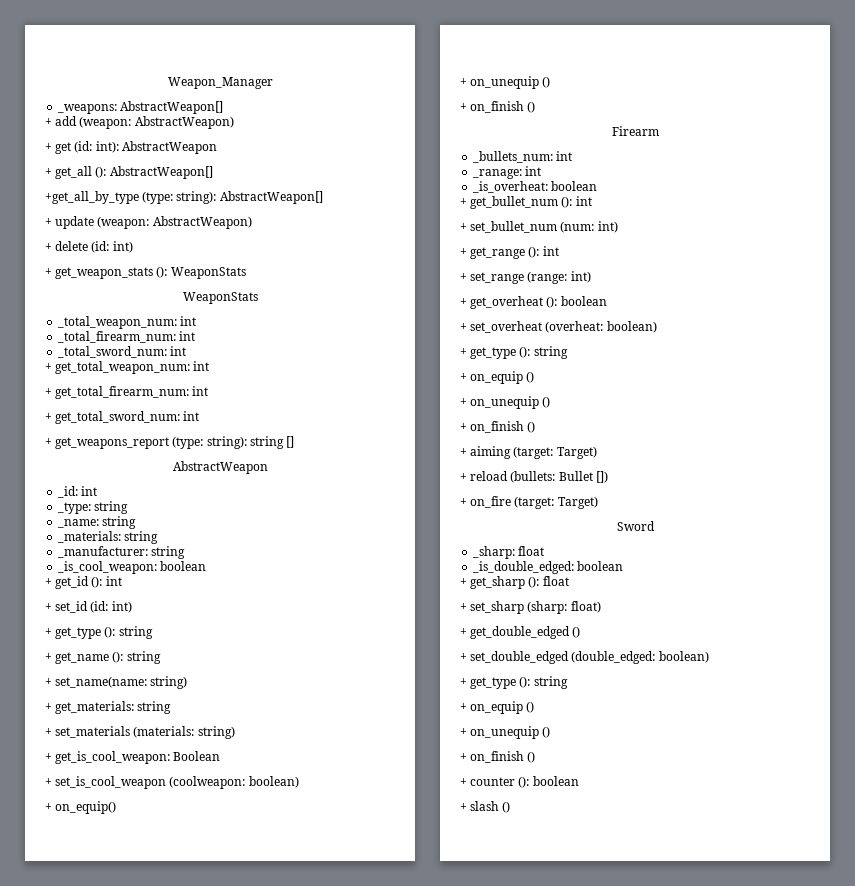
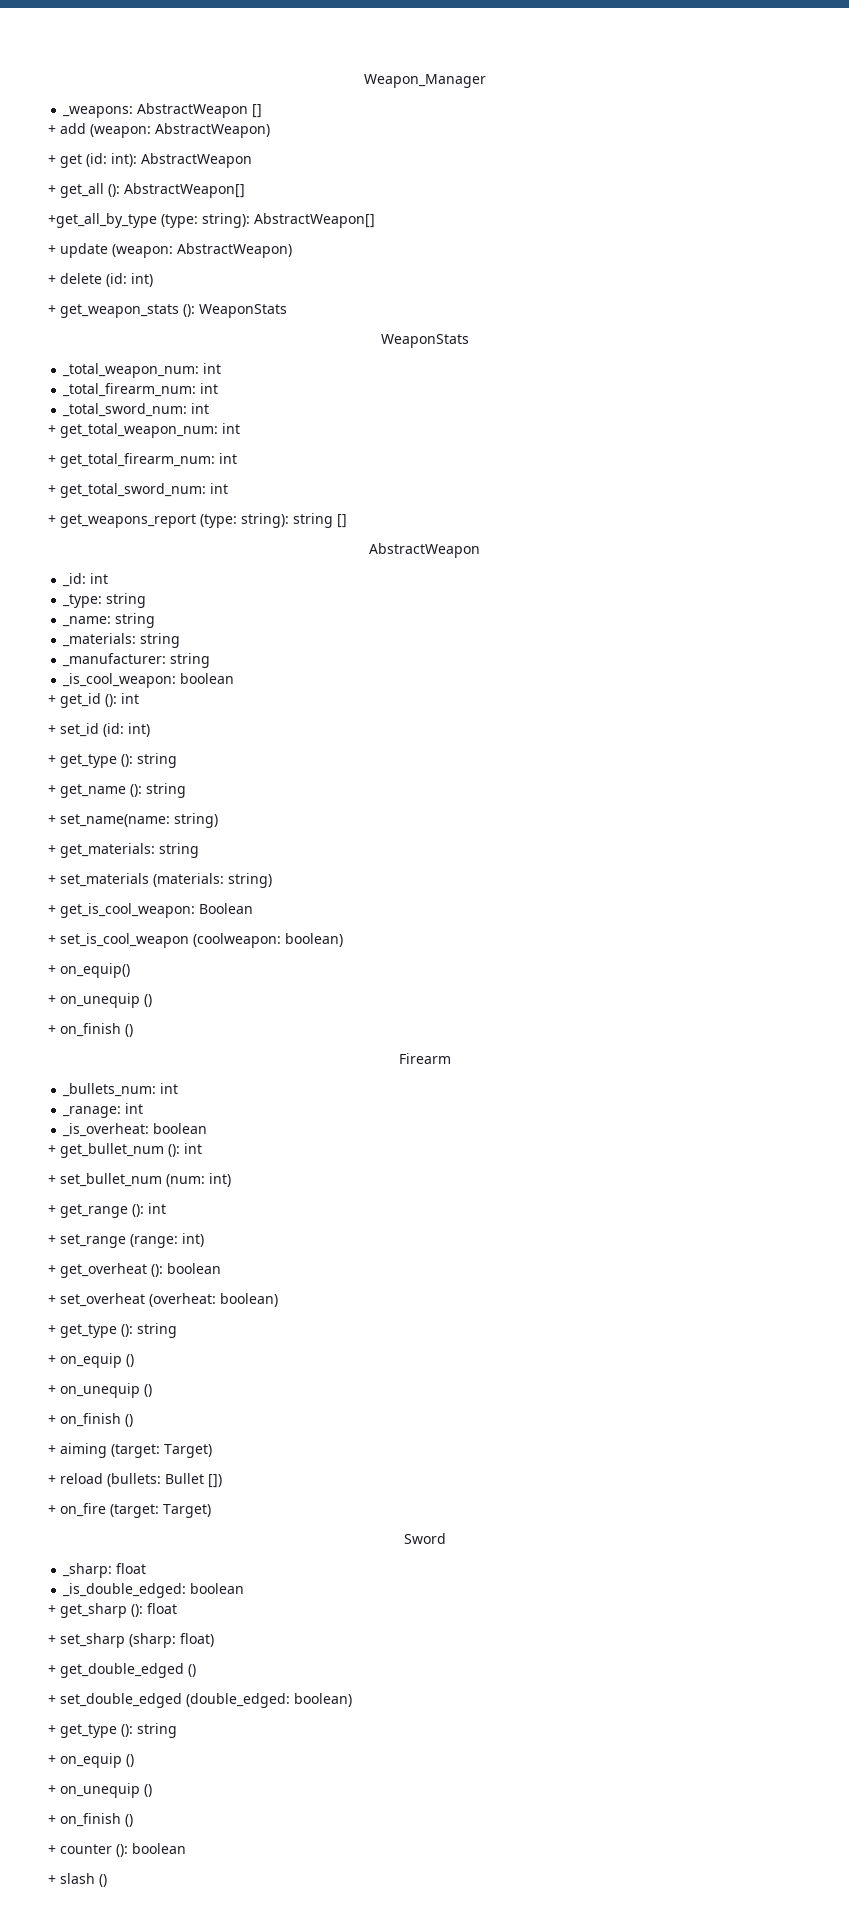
- _weapons: AbstractWeapon[]
+ _weapons: AbstractWeapon []

